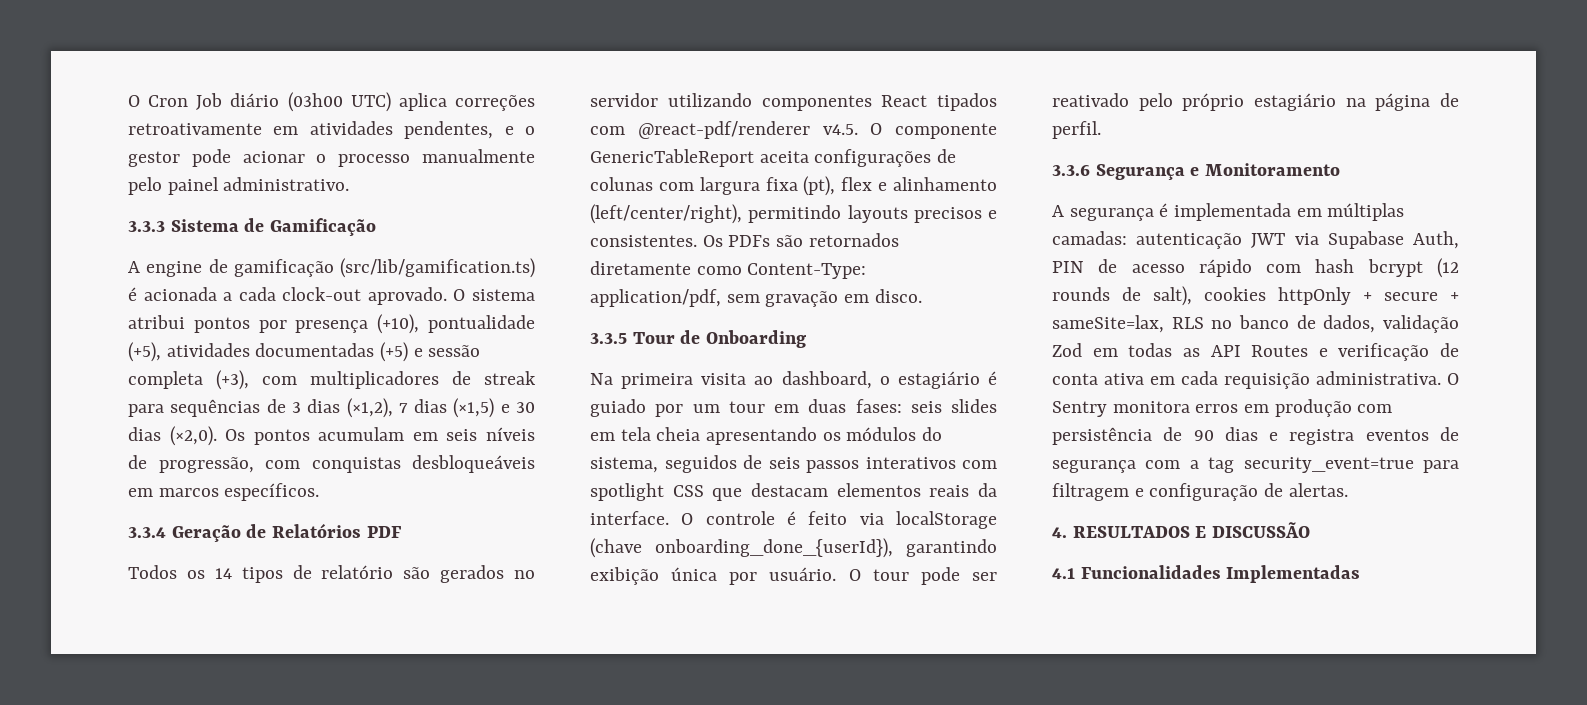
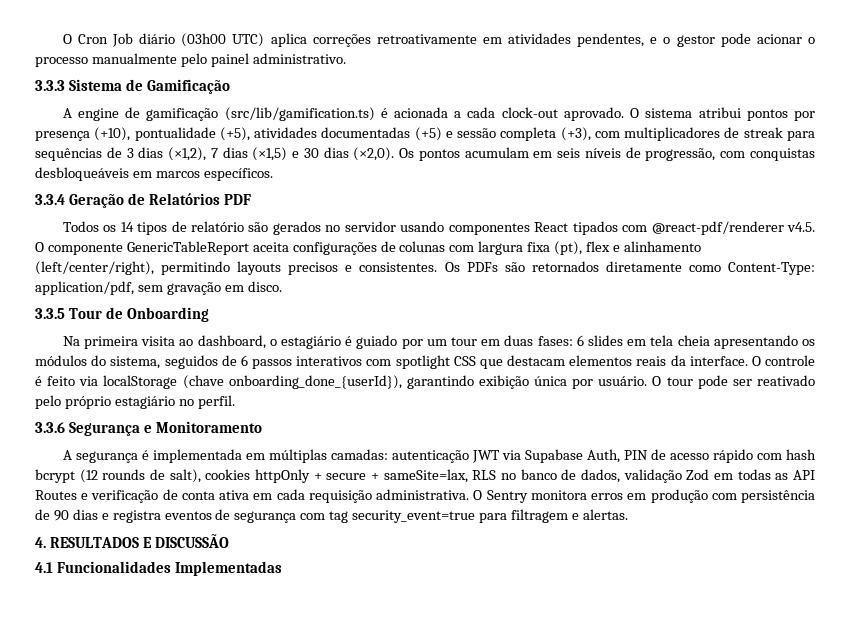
- Todos os 14 tipos de relatório são gerados no servidor utilizando componentes React tipados com @react-pdf/renderer v4.5. O componente GenericTableReport aceita configurações de colunas com largura fixa (pt), flex e alinhamento (left/center/right), permitindo layouts precisos e consistentes.
+ Todos os 14 tipos de relatório são gerados no servidor usando componentes React tipados com @react-pdf/renderer v4.5. O componente GenericTableReport aceita configurações de colunas com largura fixa (pt), flex e alinhamento (left/center/right), permitindo layouts precisos e consistentes.
- Na primeira visita ao dashboard, o estagiário é guiado por um tour em duas fases: seis slides em tela cheia apresentando os módulos do sistema, seguidos de seis passos interativos com spotlight CSS que destacam elementos reais da interface.
+ Na primeira visita ao dashboard, o estagiário é guiado por um tour em duas fases: 6 slides em tela cheia apresentando os módulos do sistema, seguidos de 6 passos interativos com spotlight CSS que destacam elementos reais da interface.
- O tour pode ser reativado pelo próprio estagiário na página de perfil.
+ O tour pode ser reativado pelo próprio estagiário no perfil.
- O Sentry monitora erros em produção com persistência de 90 dias e registra eventos de segurança com a tag security_event=true para filtragem e configuração de alertas.
+ O Sentry monitora erros em produção com persistência de 90 dias e registra eventos de segurança com tag security_event=true para filtragem e alertas.

